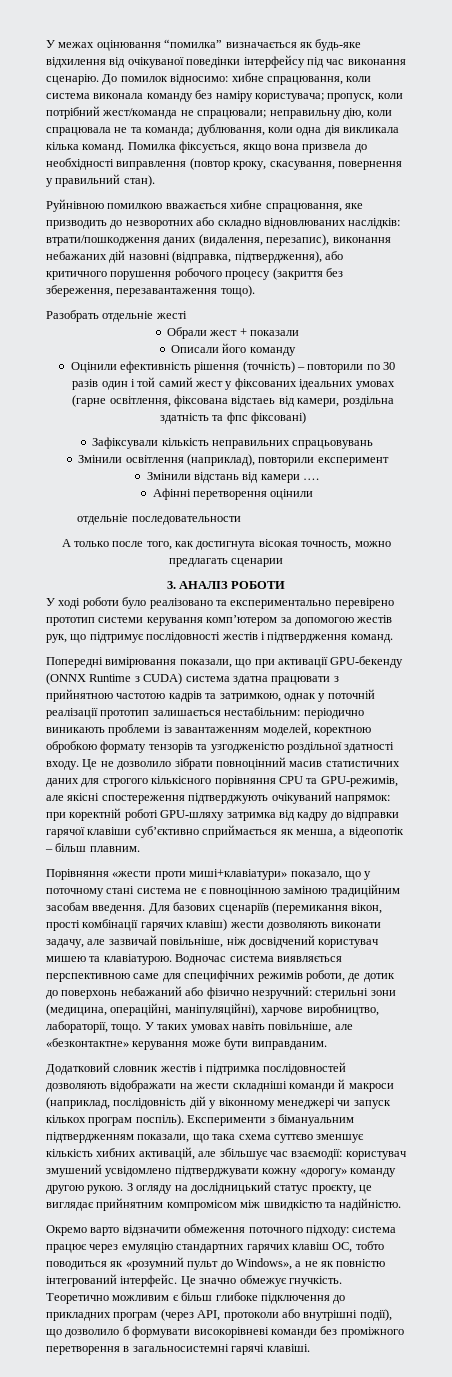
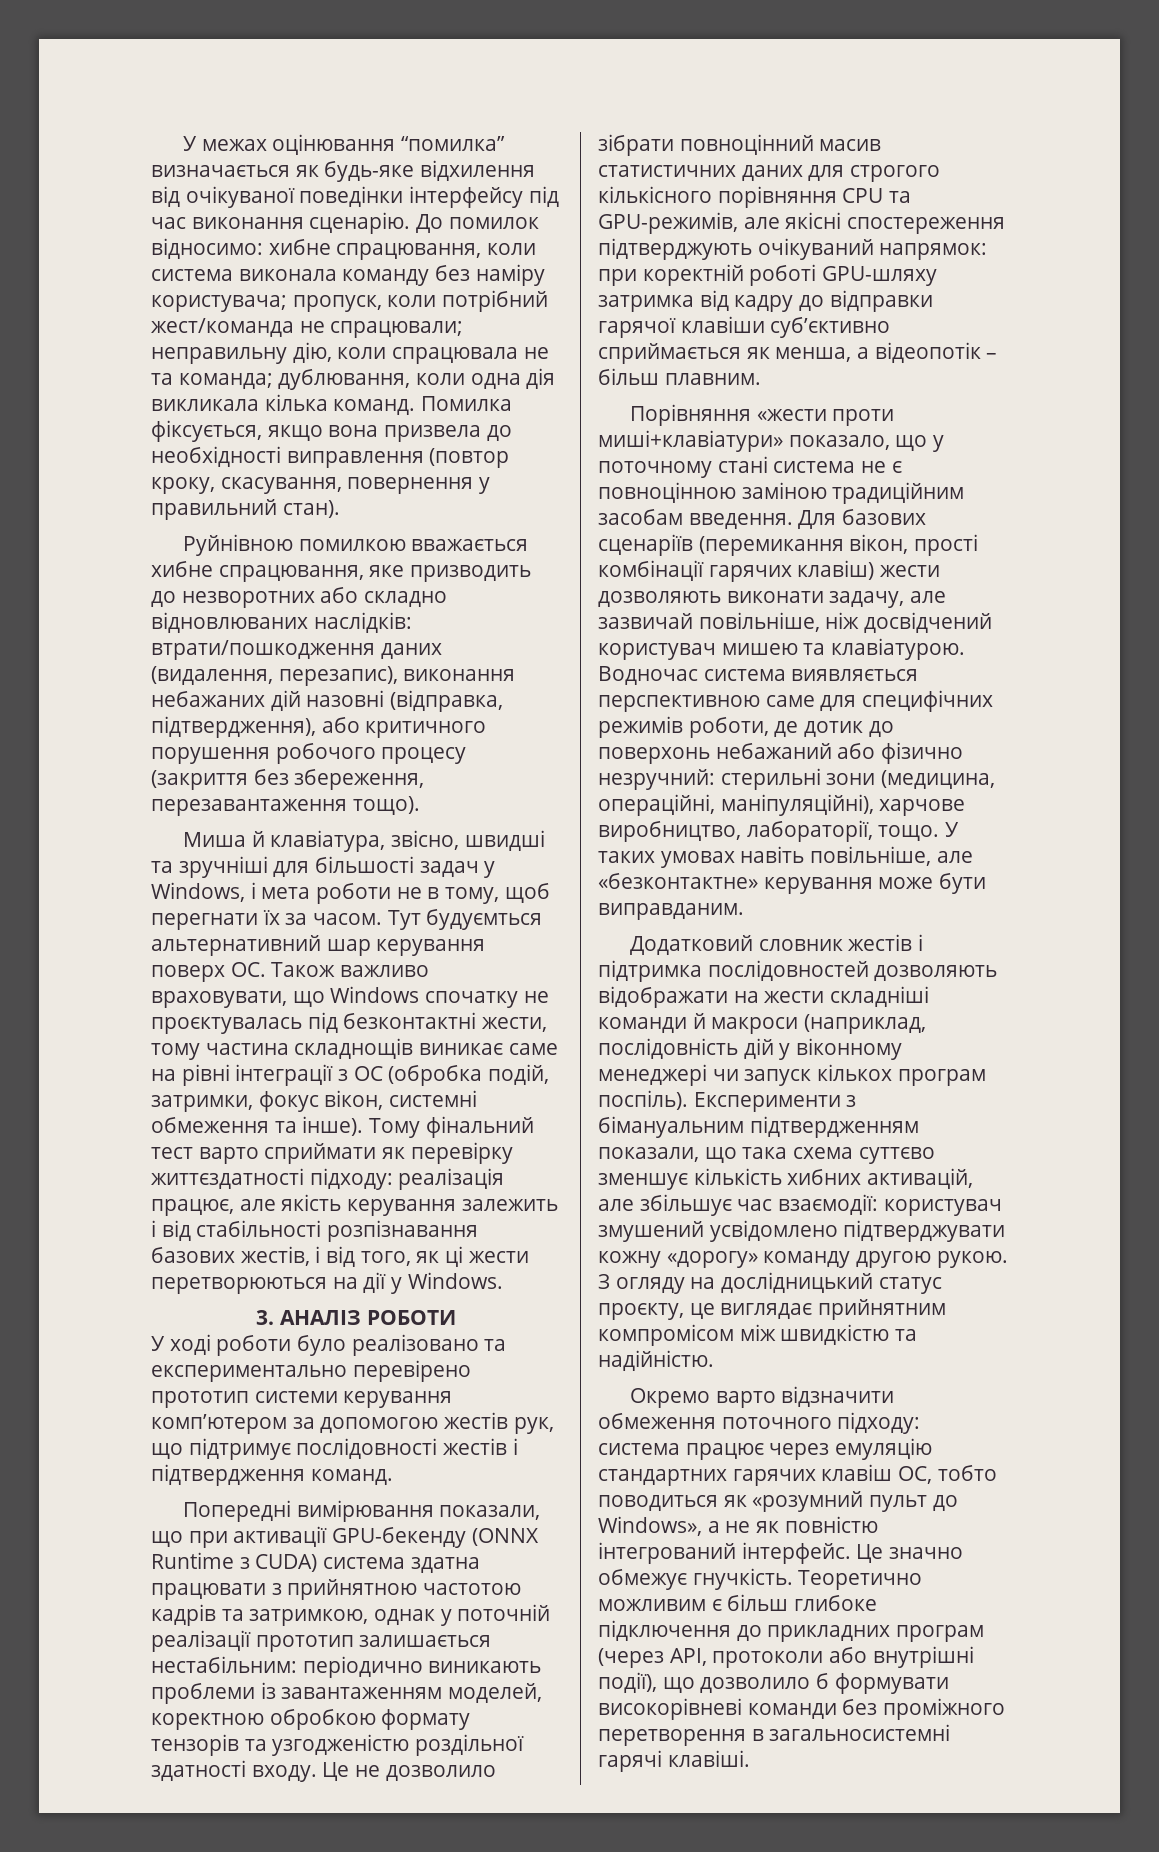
- Разобрать отдельніе жесті
- Обрали жест + показали
- Описали його команду
- Оцінили ефективність рішення (точність) – повторили по 30 разів один і той самий жест у фіксованих ідеальних умовах (гарне освітлення, фіксована відстаеь від камери, роздільна здатність та фпс фіксовані)
- Зафіксували кількість неправильних спрацьовувань
- Змінили освітлення (наприклад), повторили експеримент
- Змінили відстань від камери ….
- Афінні перетворення оцінили
- отдельніе последовательности
- А только после того, как достигнута вісокая точность, можно предлагать сценарии
+ Миша й клавіатура, звісно, швидші та зручніші для більшості задач у Windows, і мета роботи не в тому, щоб перегнати їх за часом. Тут будуємться альтернативний шар керування поверх ОС. Також важливо враховувати, що Windows спочатку не проєктувалась під безконтактні жести, тому частина складнощів виникає саме на рівні інтеграції з ОС (обробка подій, затримки, фокус вікон, системні обмеження та інше). Тому фінальний тест варто сприймати як перевірку життєздатності підходу: реалізація працює, але якість керування залежить і від стабільності розпізнавання базових жестів, і від того, як ці жести перетворюються на дії у Windows.

